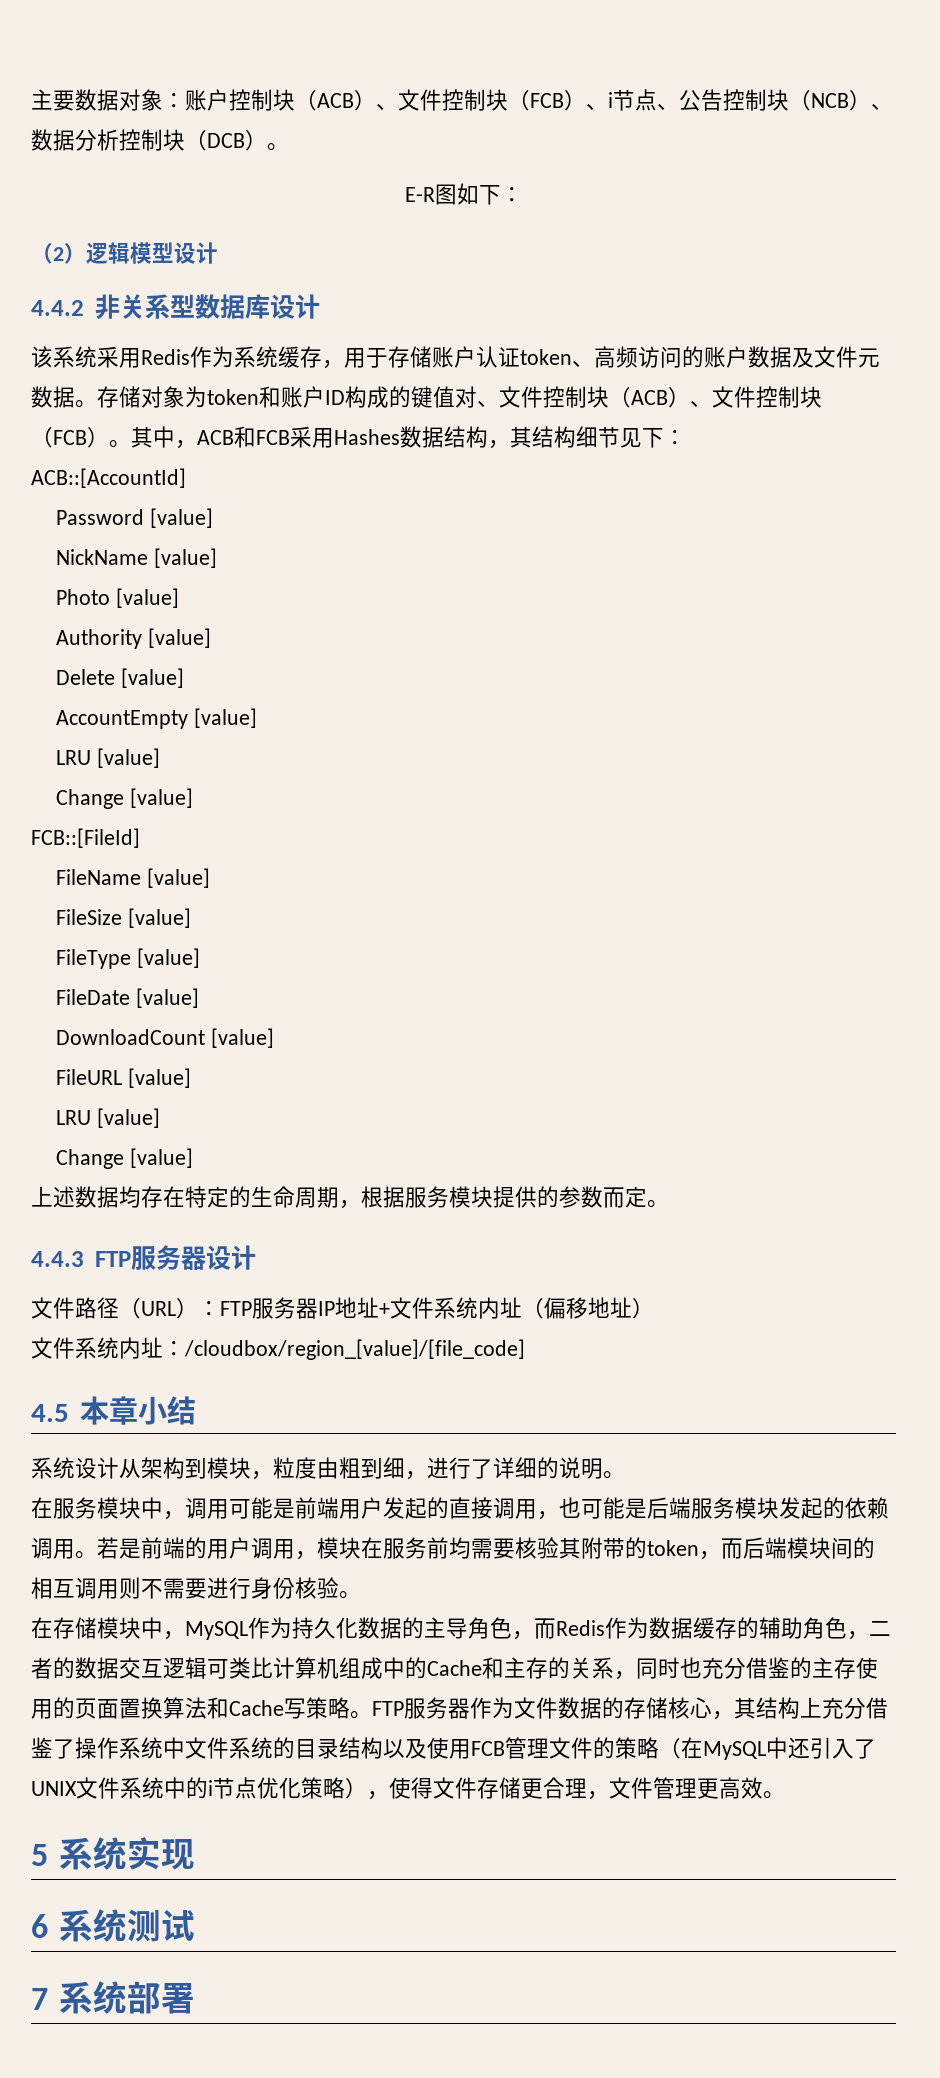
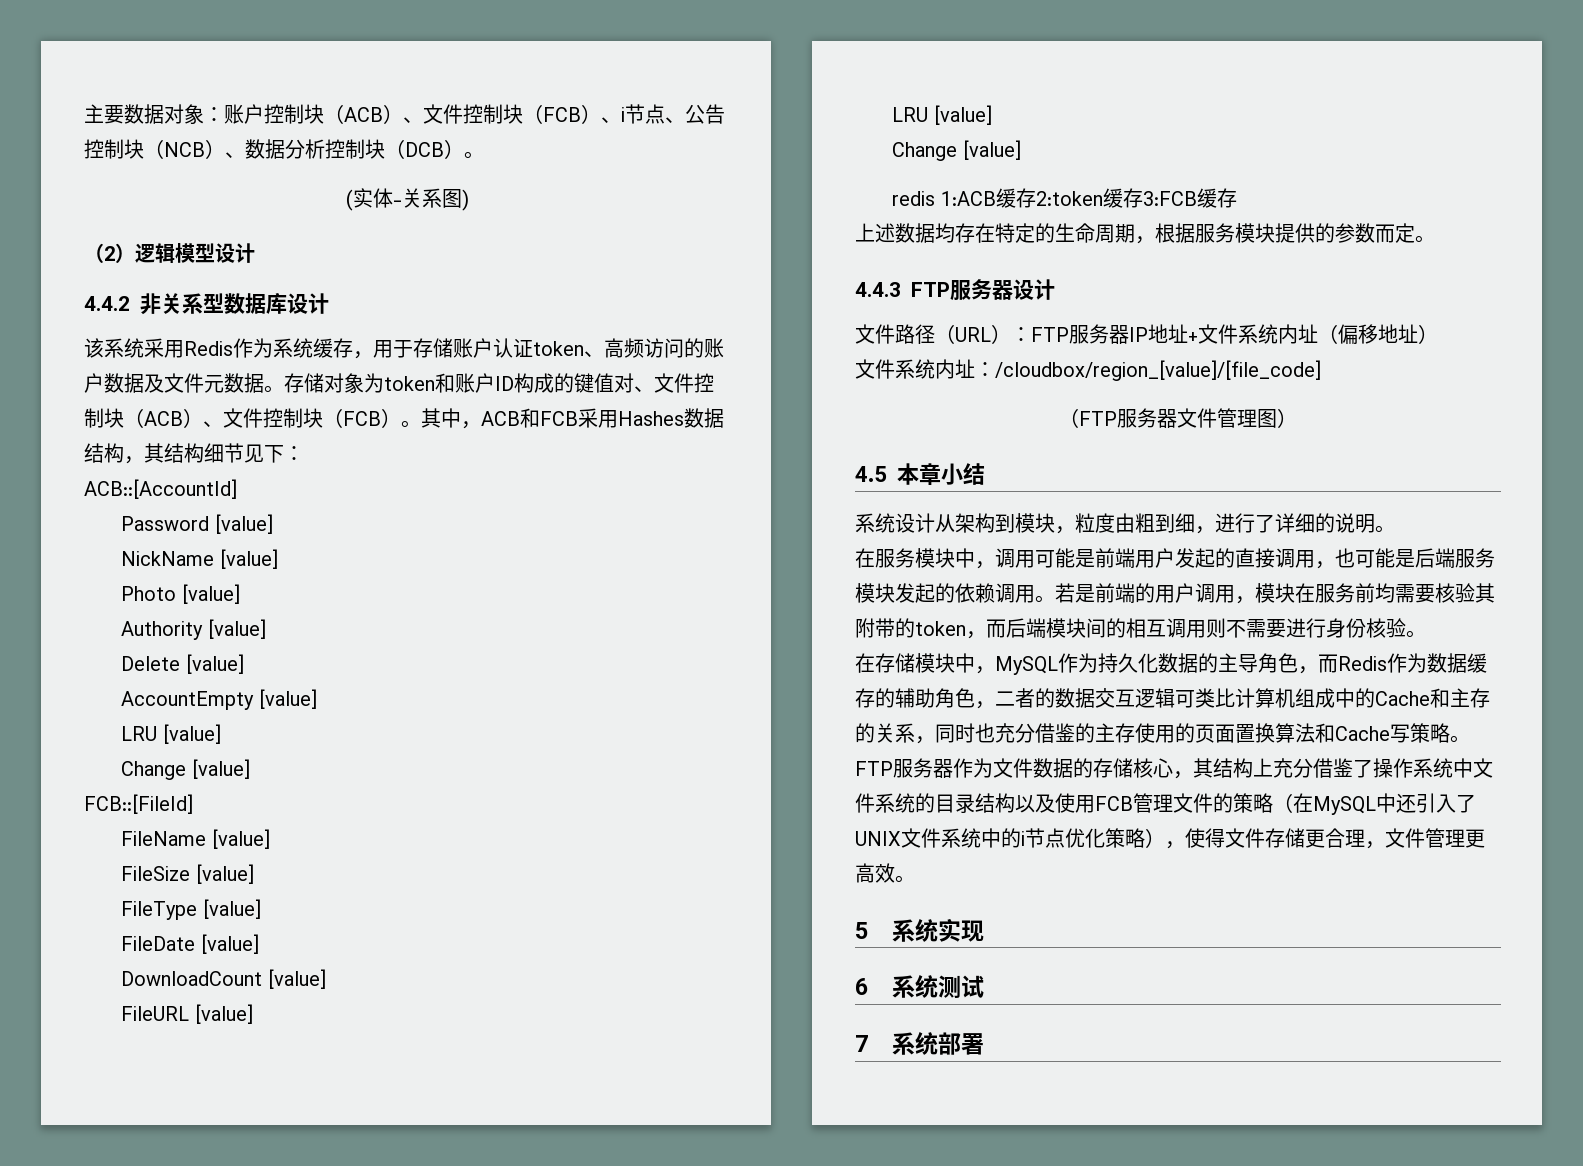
- E-R图如下：
+ (实体-关系图)
+ redis 1:ACB缓存2:token缓存3:FCB缓存
+ （FTP服务器文件管理图）

